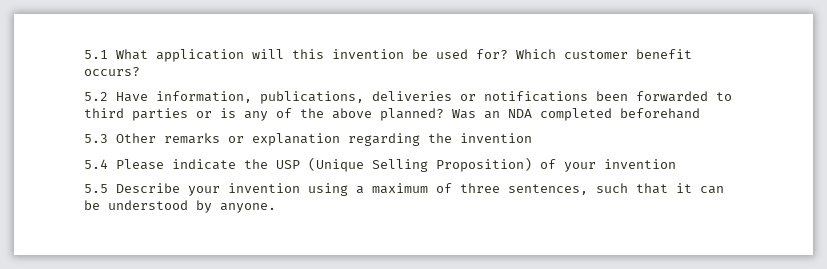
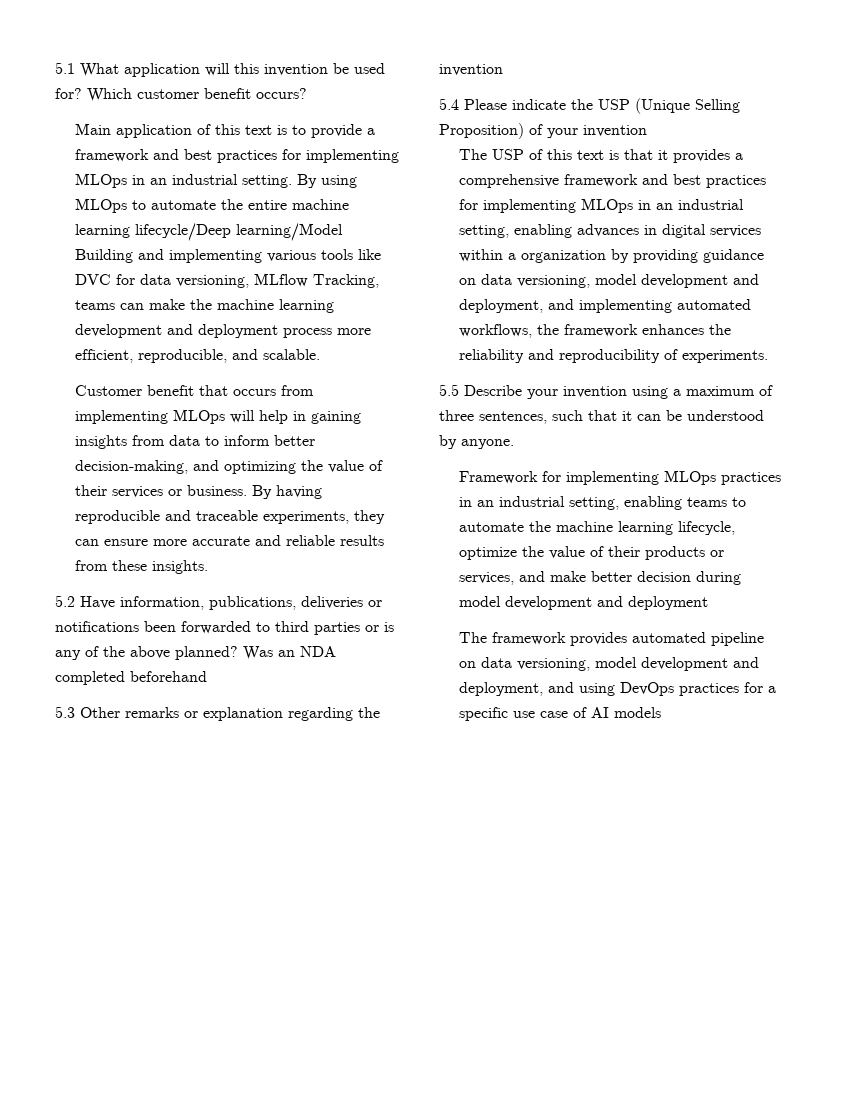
+ Main application of this text is to provide a framework and best practices for implementing MLOps in an industrial setting. By using MLOps to automate the entire machine learning lifecycle/Deep learning/Model Building and implementing various tools like DVC for data versioning, MLflow Tracking, teams can make the machine learning development and deployment process more efficient, reproducible, and scalable.
+ Customer benefit that occurs from implementing MLOps will help in gaining insights from data to inform better decision-making, and optimizing the value of their services or business. By having reproducible and traceable experiments, they can ensure more accurate and reliable results from these insights.
+ The USP of this text is that it provides a comprehensive framework and best practices for implementing MLOps in an industrial setting, enabling advances in digital services within a organization by providing guidance on data versioning, model development and deployment, and implementing automated workflows, the framework enhances the reliability and reproducibility of experiments.
+ Framework for implementing MLOps practices in an industrial setting, enabling teams to automate the machine learning lifecycle, optimize the value of their products or services, and make better decision during model development and deployment
+ The framework provides automated pipeline on data versioning, model development and deployment, and using DevOps practices for a specific use case of AI models

